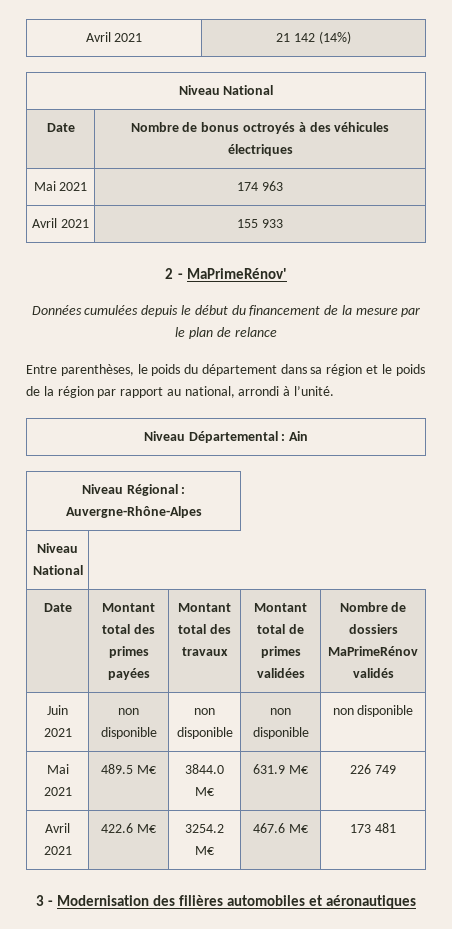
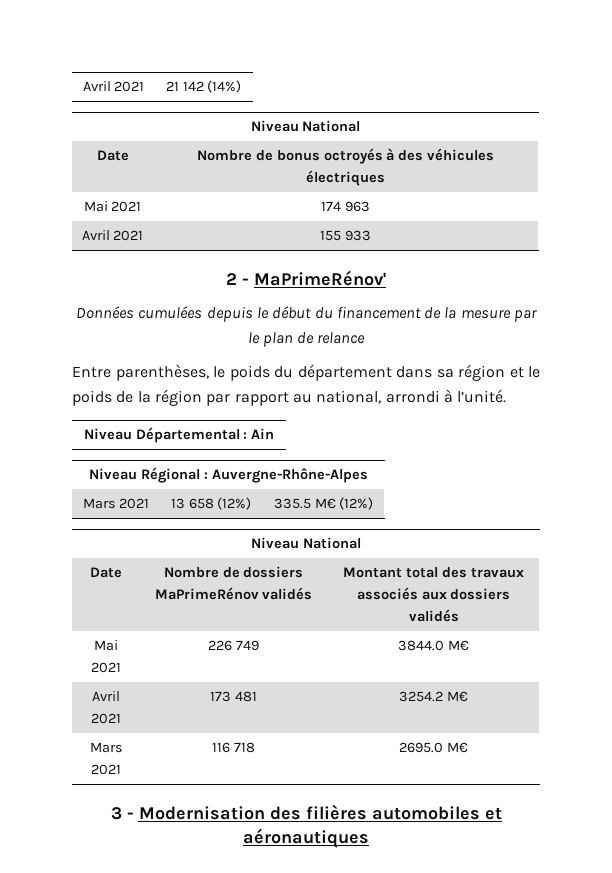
  Niveau Régional : Auvergne-Rhône-Alpes
+ Mars 2021 | 13 658 (12%) | 335.5 M€ (12%)
  Niveau National
- Date | Montant total des primes payées | Montant total des travaux | Montant total de primes validées | Nombre de dossiers MaPrimeRénov validés
- Juin 2021 | non disponible | non disponible | non disponible | non disponible
- Mai 2021 | 489.5 M€ | 3844.0 M€ | 631.9 M€ | 226 749
- Avril 2021 | 422.6 M€ | 3254.2 M€ | 467.6 M€ | 173 481
+ Date | Nombre de dossiers MaPrimeRénov validés | Montant total des travaux associés aux dossiers validés
+ Mai 2021 | 226 749 | 3844.0 M€
+ Avril 2021 | 173 481 | 3254.2 M€
+ Mars 2021 | 116 718 | 2695.0 M€

